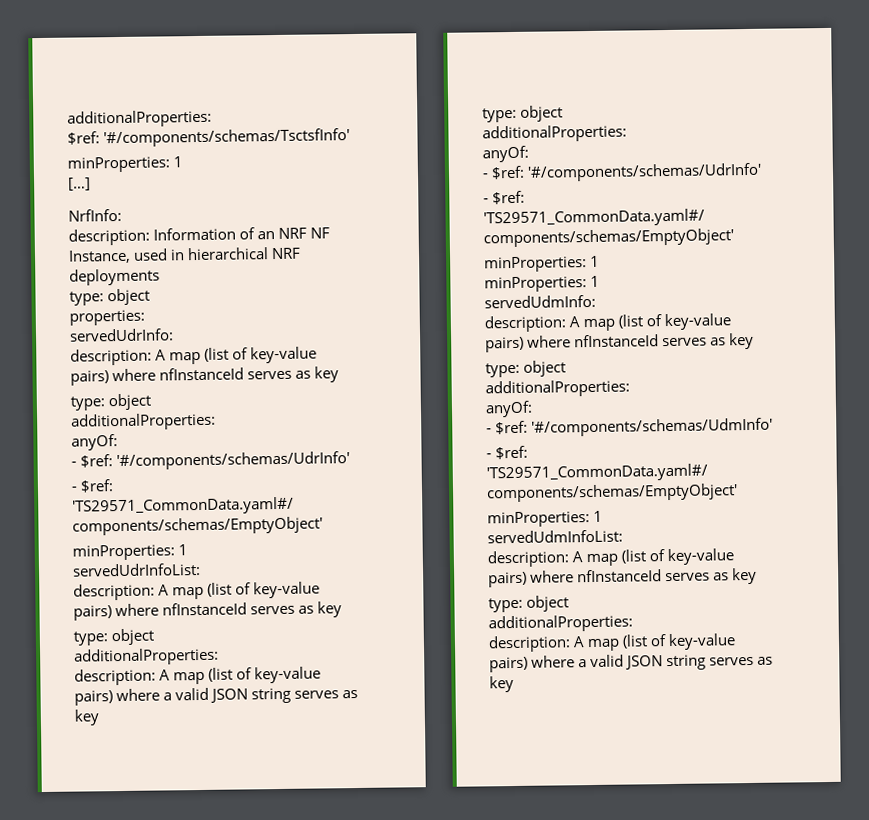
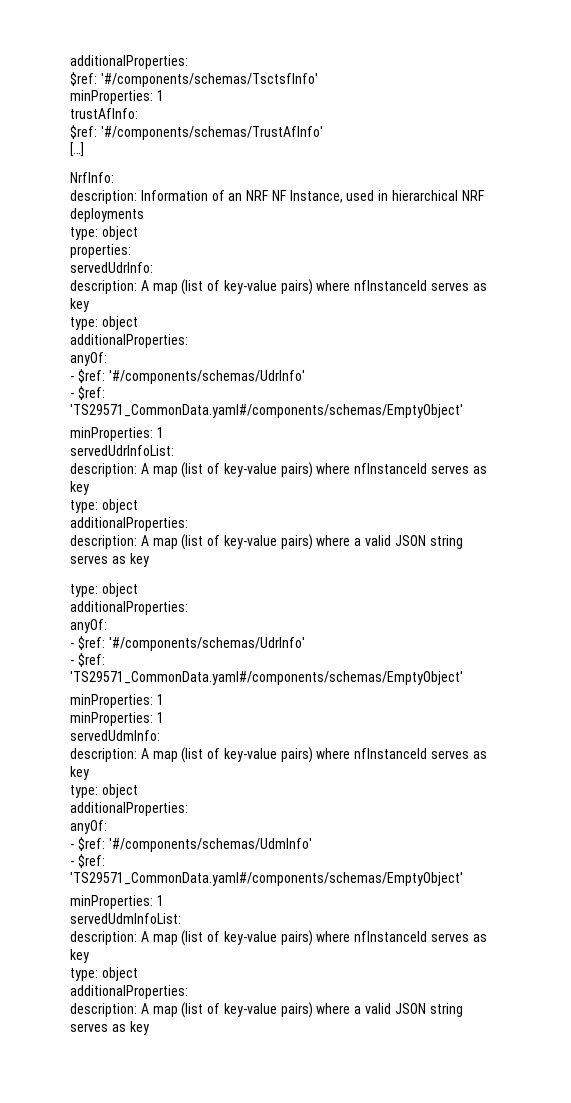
+ trustAfInfo:
+ $ref: '#/components/schemas/TrustAfInfo'

